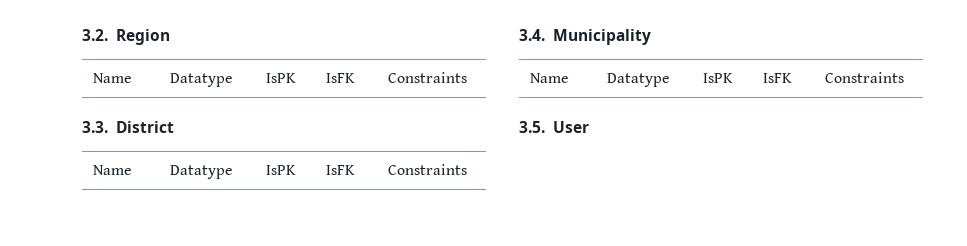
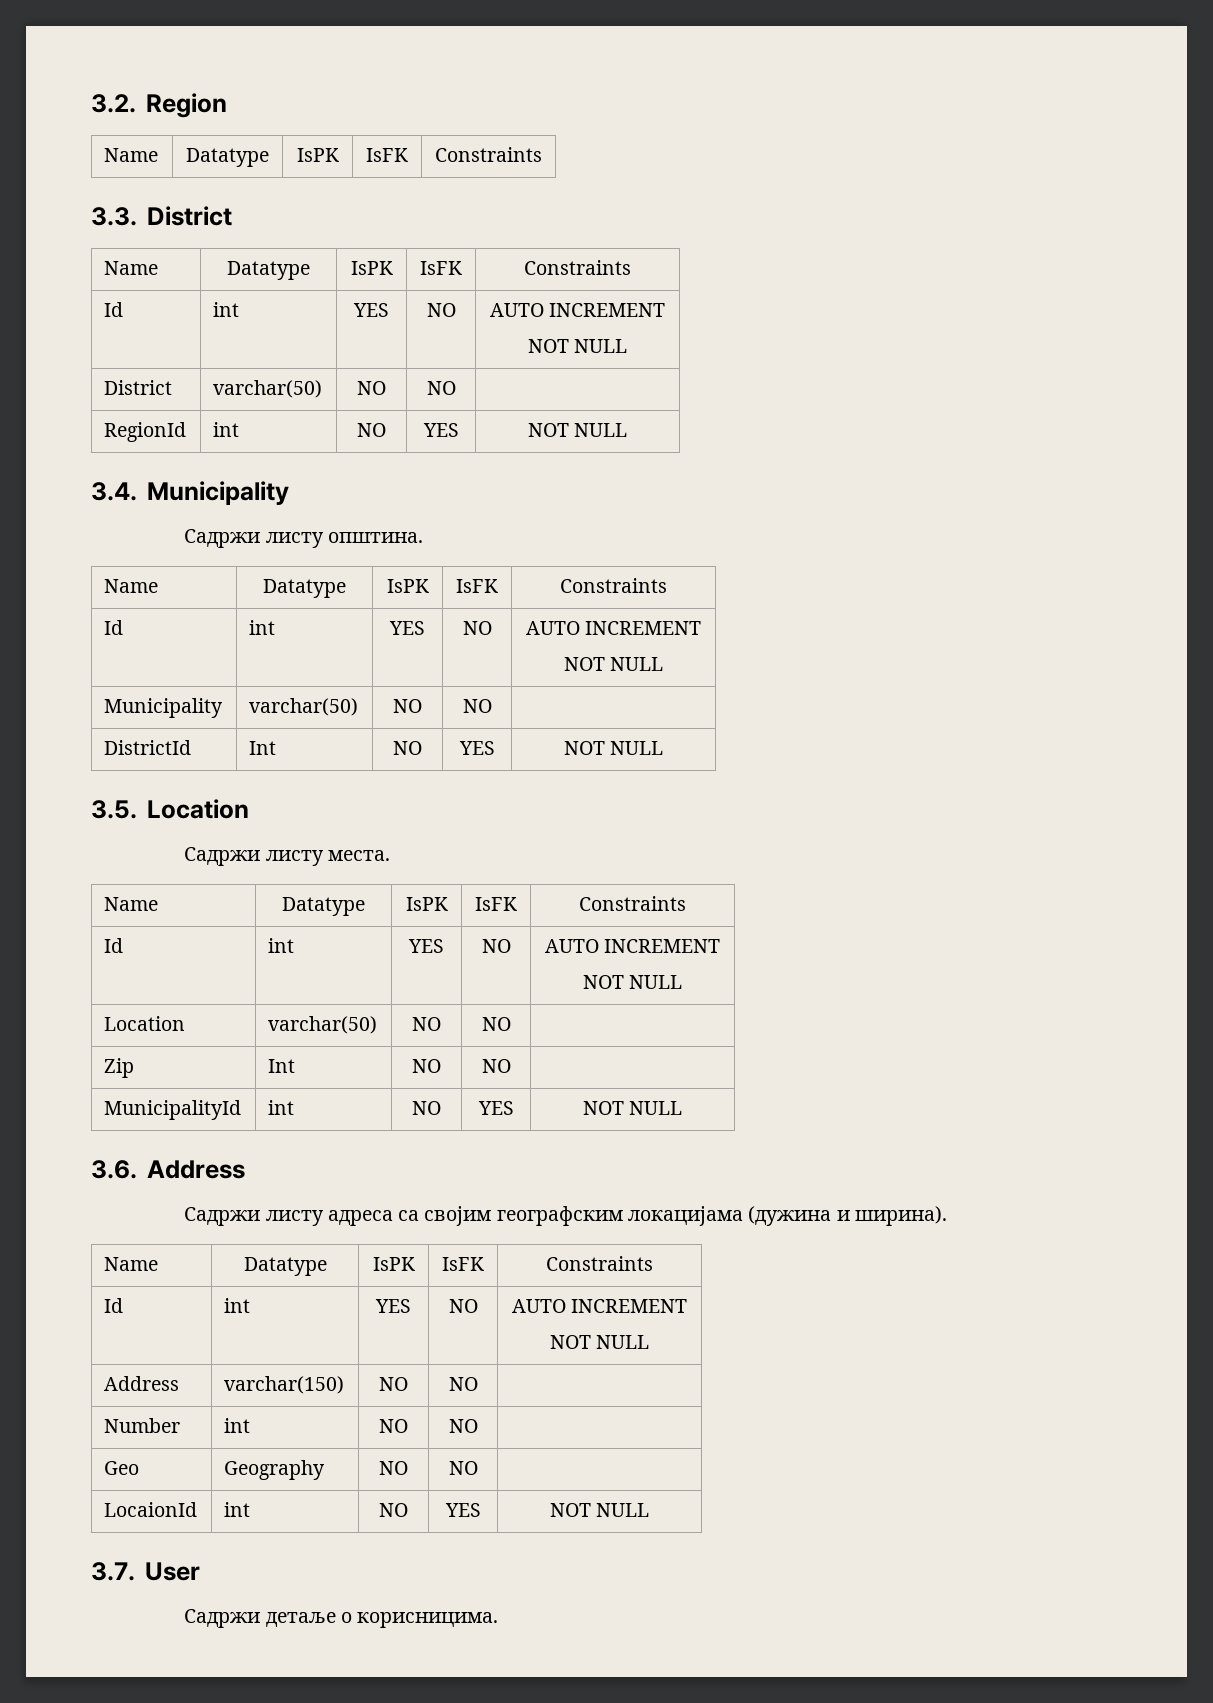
  3.3. District
  Name | Datatype | IsPK | IsFK | Constraints
+ Id | int | YES | NO | AUTO INCREMENT
+ NOT NULL
+ District | varchar(50) | NO | NO |
+ RegionId | int | NO | YES | NOT NULL
  3.4. Municipality
+ Садржи листу општина.
  Name | Datatype | IsPK | IsFK | Constraints
- 3.5. User
+ Id | int | YES | NO | AUTO INCREMENT
+ NOT NULL
+ Municipality | varchar(50) | NO | NO |
+ DistrictId | Int | NO | YES | NOT NULL
+ 3.5. Location
+ Садржи листу места.
+ Name | Datatype | IsPK | IsFK | Constraints
+ Id | int | YES | NO | AUTO INCREMENT
+ NOT NULL
+ Location | varchar(50) | NO | NO |
+ Zip | Int | NO | NO |
+ MunicipalityId | int | NO | YES | NOT NULL
+ 3.6. Address
+ Садржи листу адреса са својим географским локацијама (дужина и ширина).
+ Name | Datatype | IsPK | IsFK | Constraints
+ Id | int | YES | NO | AUTO INCREMENT
+ NOT NULL
+ Address | varchar(150) | NO | NO |
+ Number | int | NO | NO |
+ Geo | Geography | NO | NO |
+ LocaionId | int | NO | YES | NOT NULL
+ 3.7. User
+ Садржи детаље о корисницима.

